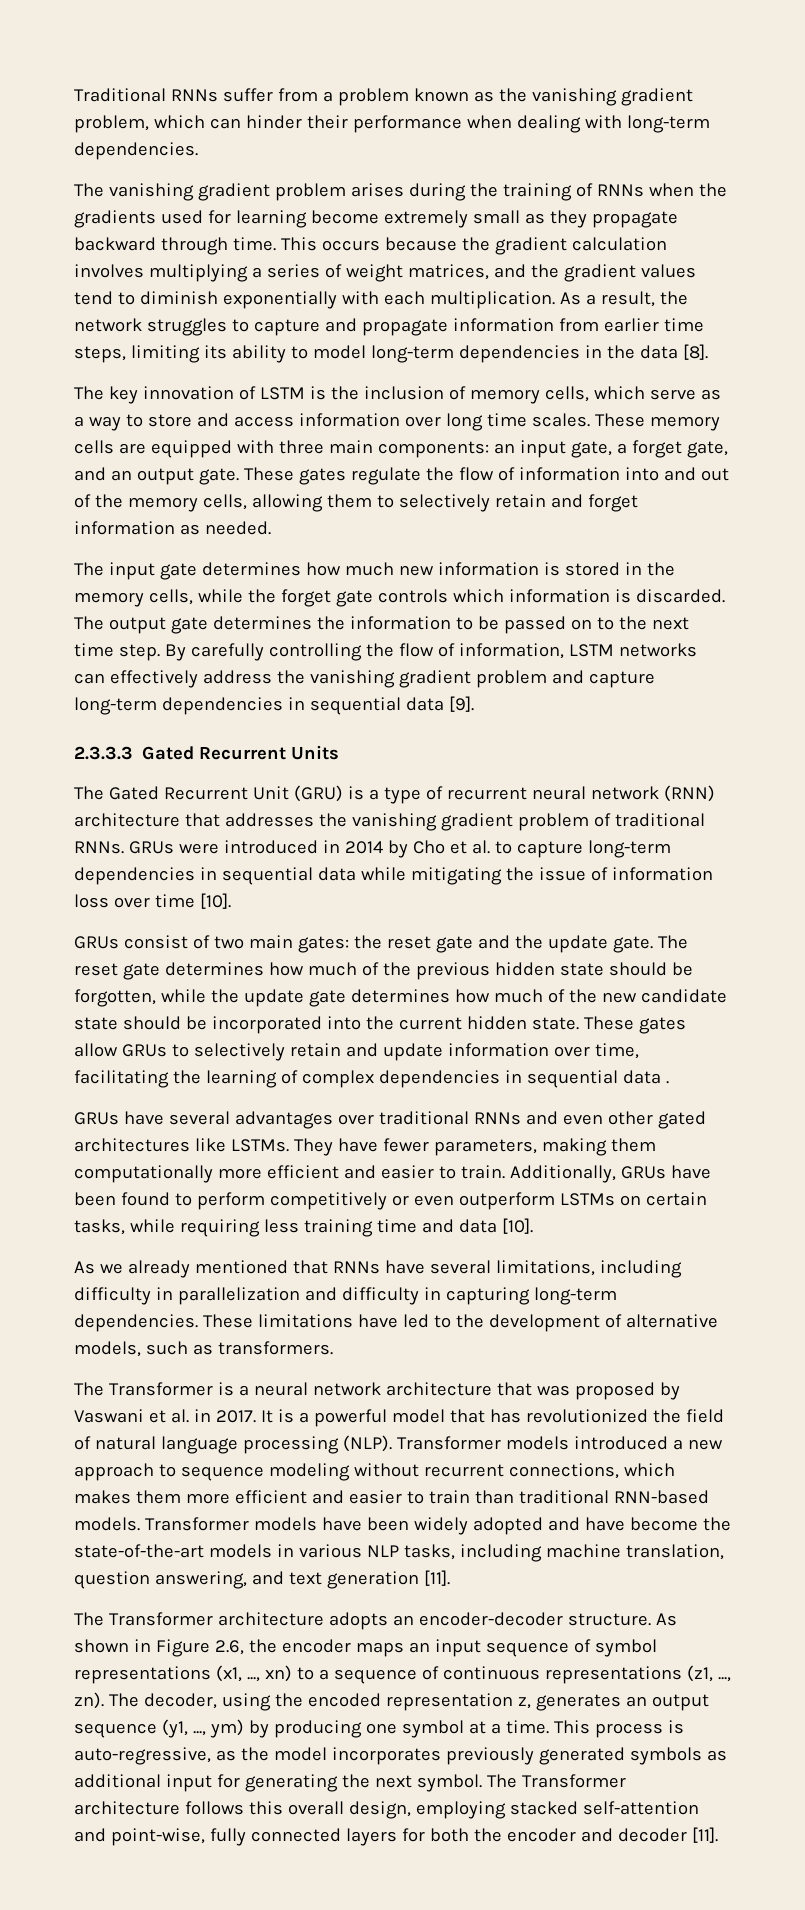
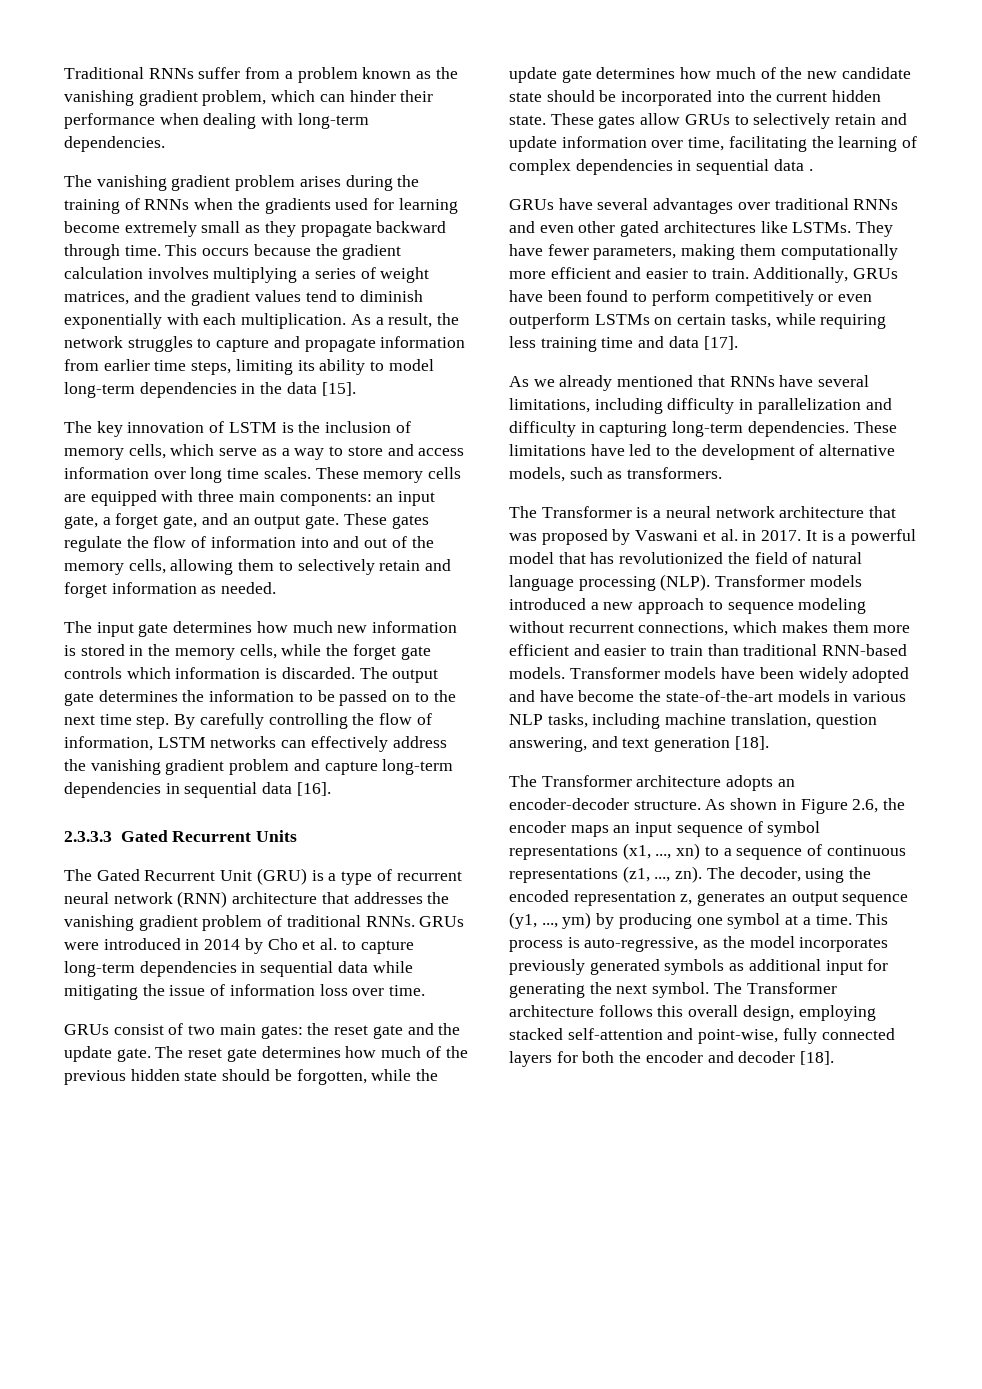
- As a result, the network struggles to capture and propagate information from earlier time steps, limiting its ability to model long-term dependencies in the data [8].
+ As a result, the network struggles to capture and propagate information from earlier time steps, limiting its ability to model long-term dependencies in the data [15].
- By carefully controlling the flow of information, LSTM networks can effectively address the vanishing gradient problem and capture long-term dependencies in sequential data [9].
+ By carefully controlling the flow of information, LSTM networks can effectively address the vanishing gradient problem and capture long-term dependencies in sequential data [16].
- GRUs were introduced in 2014 by Cho et al. to capture long-term dependencies in sequential data while mitigating the issue of information loss over time [10].
+ GRUs were introduced in 2014 by Cho et al. to capture long-term dependencies in sequential data while mitigating the issue of information loss over time.
- Additionally, GRUs have been found to perform competitively or even outperform LSTMs on certain tasks, while requiring less training time and data [10].
+ Additionally, GRUs have been found to perform competitively or even outperform LSTMs on certain tasks, while requiring less training time and data [17].
- Transformer models have been widely adopted and have become the state-of-the-art models in various NLP tasks, including machine translation, question answering, and text generation [11].
+ Transformer models have been widely adopted and have become the state-of-the-art models in various NLP tasks, including machine translation, question answering, and text generation [18].
- The Transformer architecture follows this overall design, employing stacked self-attention and point-wise, fully connected layers for both the encoder and decoder [11].
+ The Transformer architecture follows this overall design, employing stacked self-attention and point-wise, fully connected layers for both the encoder and decoder [18].

